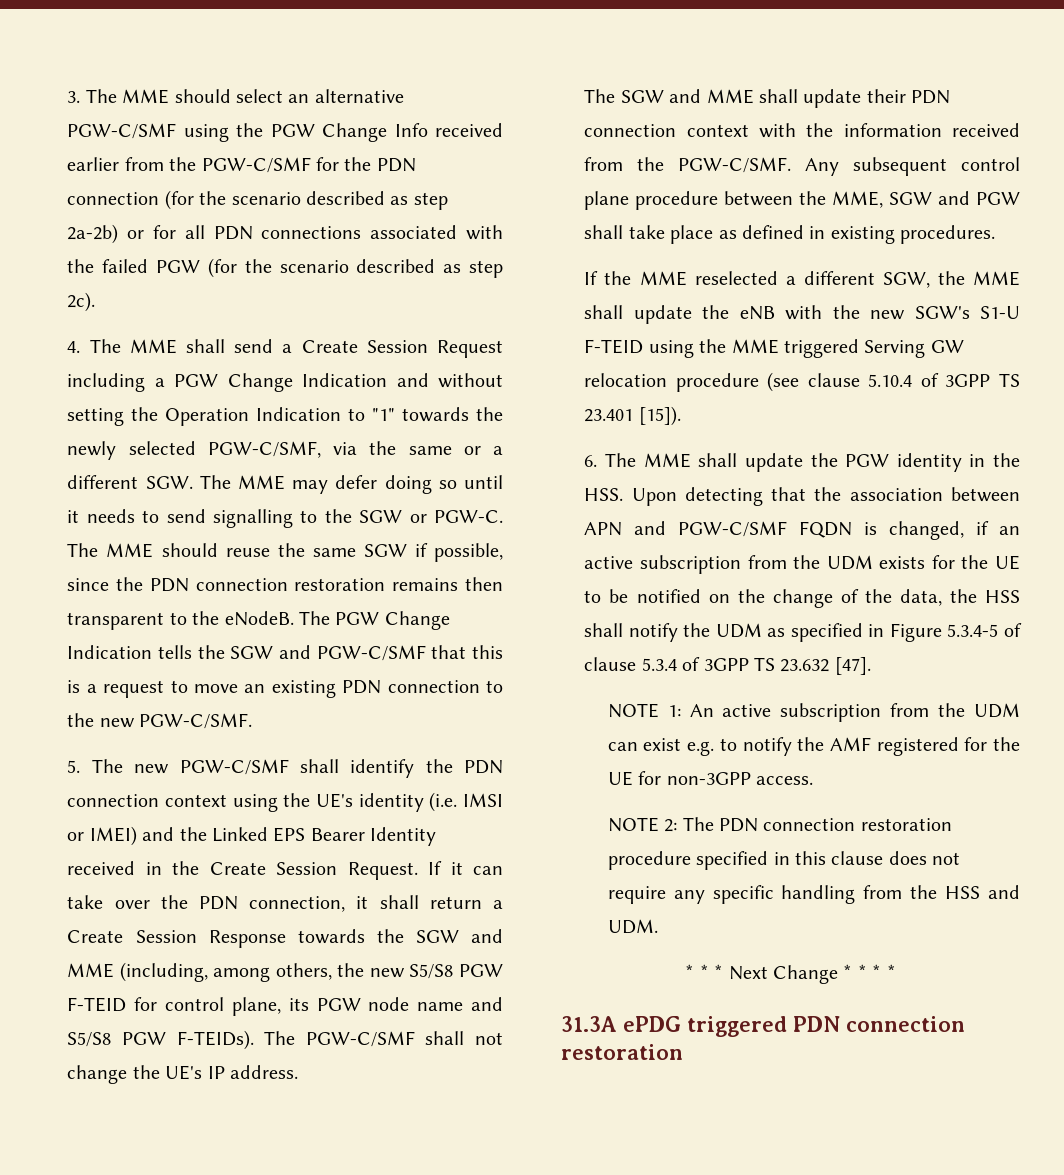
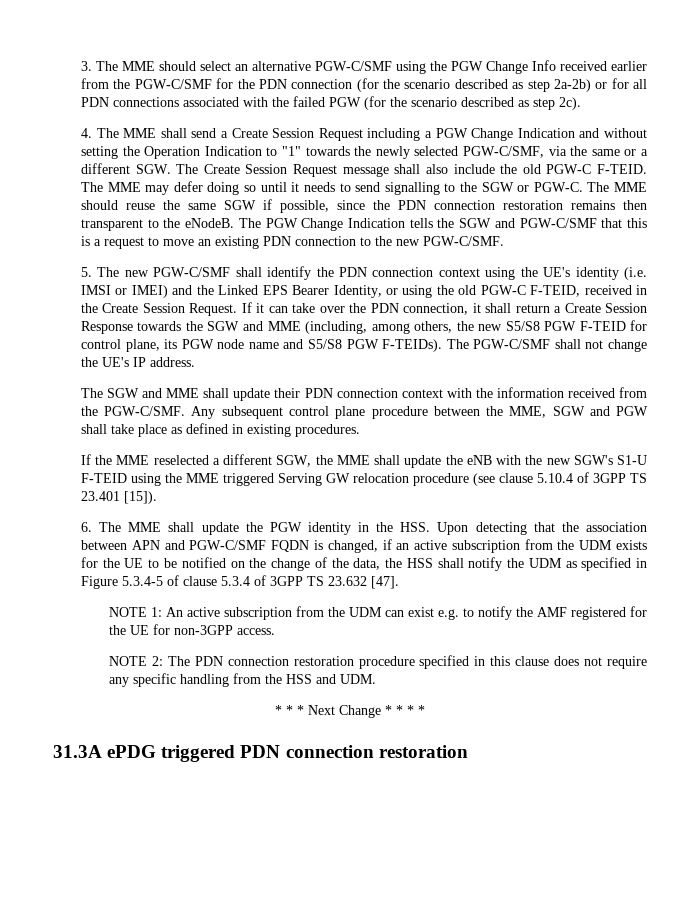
- 4. The MME shall send a Create Session Request including a PGW Change Indication and without setting the Operation Indication to "1" towards the newly selected PGW-C/SMF, via the same or a different SGW. The MME may defer doing so until it needs to send signalling to the SGW or PGW-C.
+ 4. The MME shall send a Create Session Request including a PGW Change Indication and without setting the Operation Indication to "1" towards the newly selected PGW-C/SMF, via the same or a different SGW. The Create Session Request message shall also include the old PGW-C F-TEID. The MME may defer doing so until it needs to send signalling to the SGW or PGW-C.
- 5. The new PGW-C/SMF shall identify the PDN connection context using the UE's identity (i.e. IMSI or IMEI) and the Linked EPS Bearer Identity received in the Create Session Request.
+ 5. The new PGW-C/SMF shall identify the PDN connection context using the UE's identity (i.e. IMSI or IMEI) and the Linked EPS Bearer Identity, or using the old PGW-C F-TEID, received in the Create Session Request.

